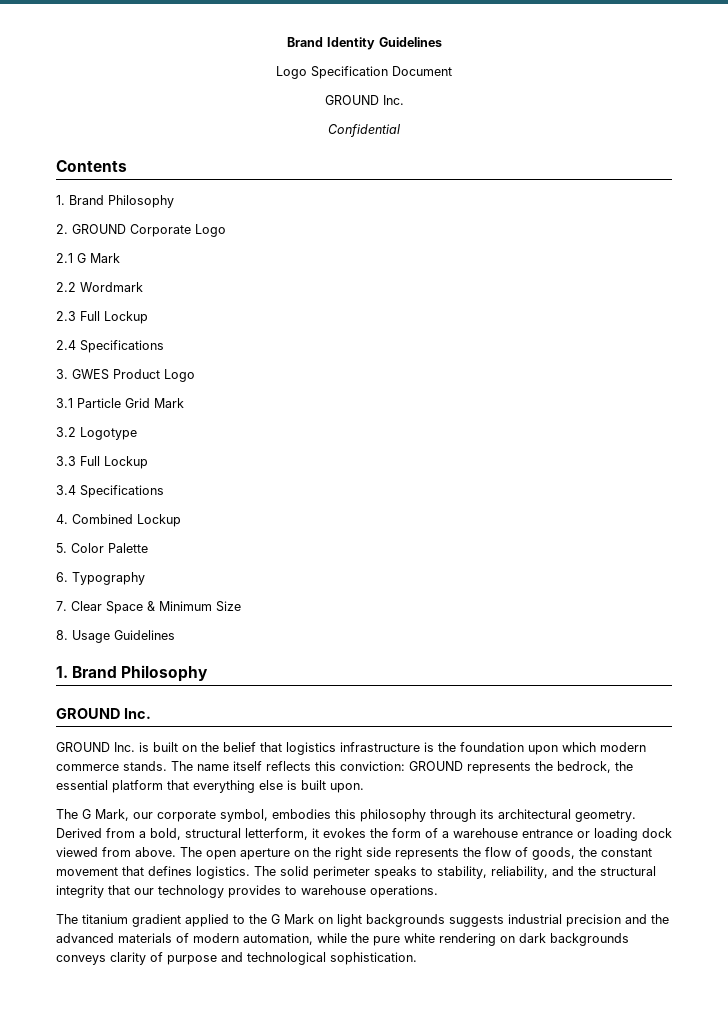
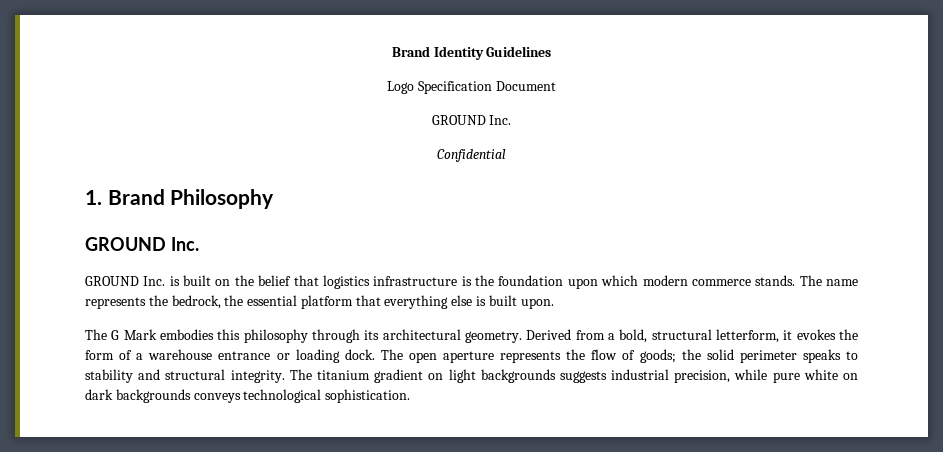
- Contents
- 1. Brand Philosophy
- 2. GROUND Corporate Logo
- 2.1 G Mark
- 2.2 Wordmark
- 2.3 Full Lockup
- 2.4 Specifications
- 3. GWES Product Logo
- 3.1 Particle Grid Mark
- 3.2 Logotype
- 3.3 Full Lockup
- 3.4 Specifications
- 4. Combined Lockup
- 5. Color Palette
- 6. Typography
- 7. Clear Space & Minimum Size
- 8. Usage Guidelines
- The name itself reflects this conviction: GROUND represents the bedrock, the essential platform that everything else is built upon.
+ The name represents the bedrock, the essential platform that everything else is built upon.
- The G Mark, our corporate symbol, embodies this philosophy through its architectural geometry.
+ The G Mark embodies this philosophy through its architectural geometry.
- Derived from a bold, structural letterform, it evokes the form of a warehouse entrance or loading dock viewed from above. The open aperture on the right side represents the flow of goods, the constant movement that defines logistics. The solid perimeter speaks to stability, reliability, and the structural integrity that our technology provides to warehouse operations.
- The titanium gradient applied to the G Mark on light backgrounds suggests industrial precision and the advanced materials of modern automation, while the pure white rendering on dark backgrounds conveys clarity of purpose and technological sophistication.
+ Derived from a bold, structural letterform, it evokes the form of a warehouse entrance or loading dock. The open aperture represents the flow of goods; the solid perimeter speaks to stability and structural integrity. The titanium gradient on light backgrounds suggests industrial precision, while pure white on dark backgrounds conveys technological sophistication.

